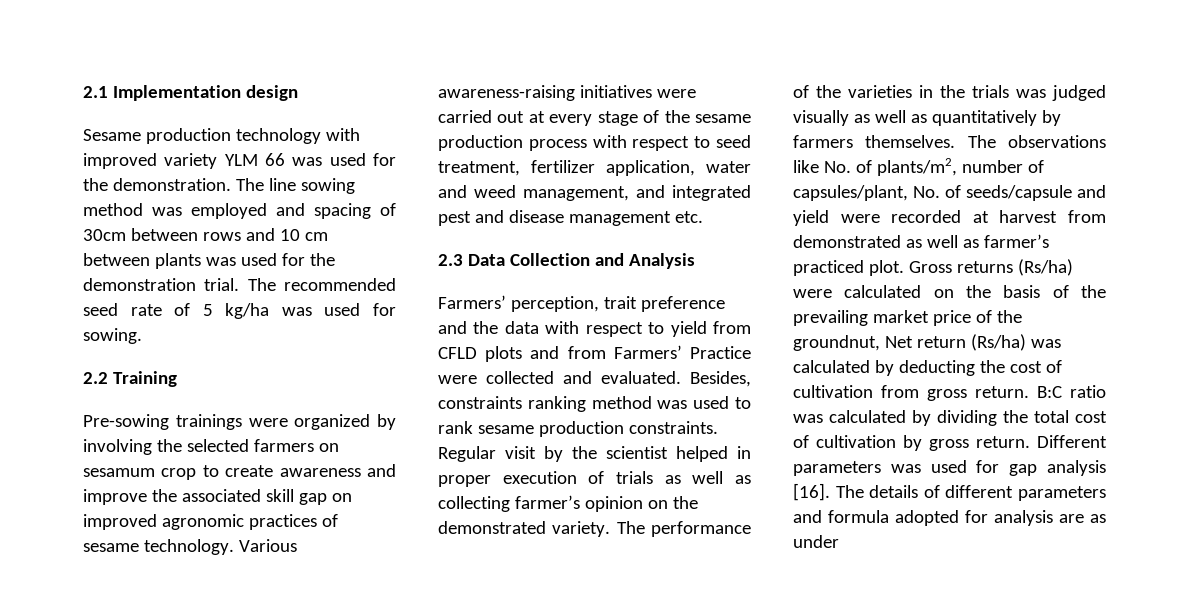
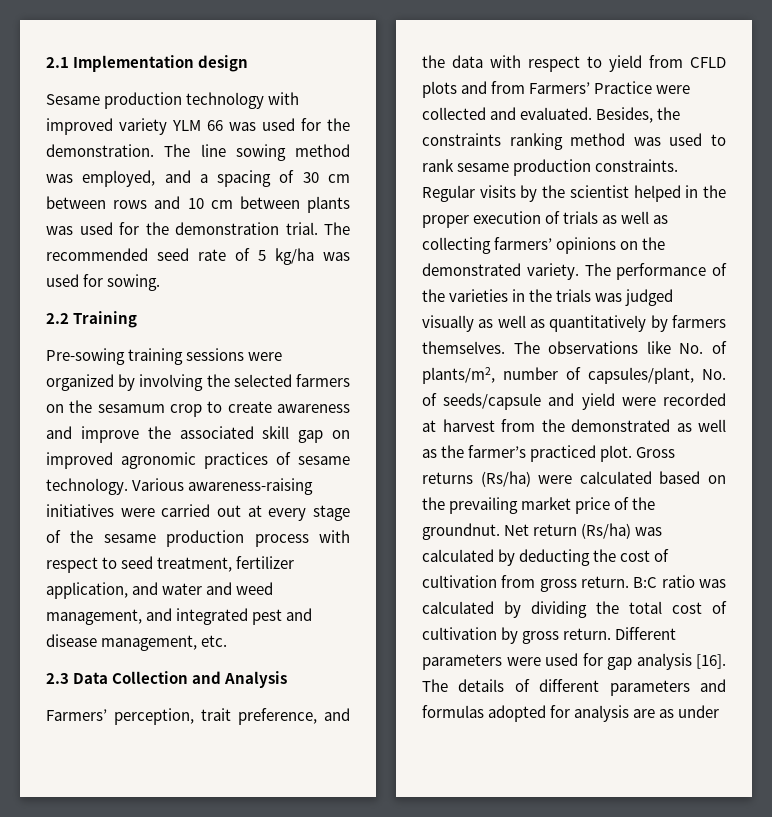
- The line sowing method was employed and spacing of 30cm between rows and 10 cm between plants was used for the demonstration trial.
+ The line sowing method was employed, and a spacing of 30 cm between rows and 10 cm between plants was used for the demonstration trial.
- Pre-sowing trainings were organized by involving the selected farmers on sesamum crop to create awareness and improve the associated skill gap on improved agronomic practices of sesame technology.
+ Pre-sowing training sessions were organized by involving the selected farmers on the sesamum crop to create awareness and improve the associated skill gap on improved agronomic practices of sesame technology.
- Various awareness-raising initiatives were carried out at every stage of the sesame production process with respect to seed treatment, fertilizer application, water and weed management, and integrated pest and disease management etc.
+ Various awareness-raising initiatives were carried out at every stage of the sesame production process with respect to seed treatment, fertilizer application, and water and weed management, and integrated pest and disease management, etc.
- Farmers’ perception, trait preference and the data with respect to yield from CFLD plots and from Farmers’ Practice were collected and evaluated.
+ Farmers’ perception, trait preference, and the data with respect to yield from CFLD plots and from Farmers’ Practice were collected and evaluated.
- Besides, constraints ranking method was used to rank sesame production constraints.
+ Besides, the constraints ranking method was used to rank sesame production constraints.
- Regular visit by the scientist helped in proper execution of trials as well as collecting farmer’s opinion on the demonstrated variety.
+ Regular visits by the scientist helped in the proper execution of trials as well as collecting farmers’ opinions on the demonstrated variety.
- The observations like No. of plants/m2, number of capsules/plant, No. of seeds/capsule and yield were recorded at harvest from demonstrated as well as farmer’s practiced plot.
+ The observations like No. of plants/m2, number of capsules/plant, No. of seeds/capsule and yield were recorded at harvest from the demonstrated as well as the farmer’s practiced plot.
- Gross returns (Rs/ha) were calculated on the basis of the prevailing market price of the groundnut, Net return (Rs/ha) was calculated by deducting the cost of cultivation from gross return.
+ Gross returns (Rs/ha) were calculated based on the prevailing market price of the groundnut. Net return (Rs/ha) was calculated by deducting the cost of cultivation from gross return.
- Different parameters was used for gap analysis [16].
+ Different parameters were used for gap analysis [16].
- The details of different parameters and formula adopted for analysis are as under
+ The details of different parameters and formulas adopted for analysis are as under

